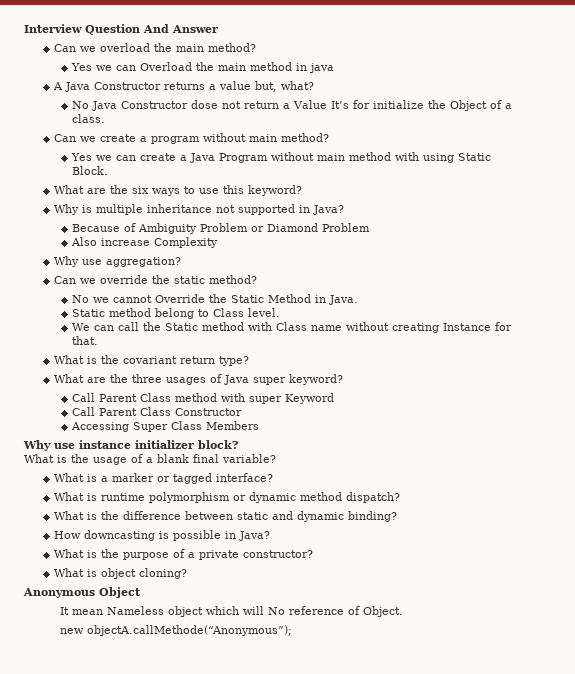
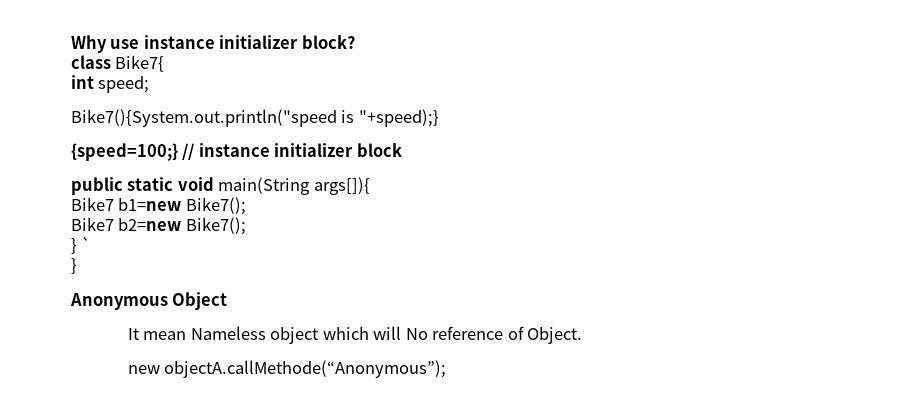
- Interview Question And Answer
- Can we overload the main method?
- Yes we can Overload the main method in java
- A Java Constructor returns a value but, what?
- No Java Constructor dose not return a Value It’s for initialize the Object of a class.
- Can we create a program without main method?
- Yes we can create a Java Program without main method with using Static Block.
- What are the six ways to use this keyword?
- Why is multiple inheritance not supported in Java?
- Because of Ambiguity Problem or Diamond Problem
- Also increase Complexity
- Why use aggregation?
- Can we override the static method?
- No we cannot Override the Static Method in Java.
- Static method belong to Class level.
- We can call the Static method with Class name without creating Instance for that.
- What is the covariant return type?
- What are the three usages of Java super keyword?
- Call Parent Class method with super Keyword
- Call Parent Class Constructor
- Accessing Super Class Members
- What is the usage of a blank final variable?
- What is a marker or tagged interface?
- What is runtime polymorphism or dynamic method dispatch?
- What is the difference between static and dynamic binding?
- How downcasting is possible in Java?
- What is the purpose of a private constructor?
- What is object cloning?
+ class Bike7{
+ int speed;
+ Bike7(){System.out.println("speed is "+speed);}
+ {speed=100;} // instance initializer block
+ public static void main(String args[]){
+ Bike7 b1=new Bike7();
+ Bike7 b2=new Bike7();
+ } `
+ }

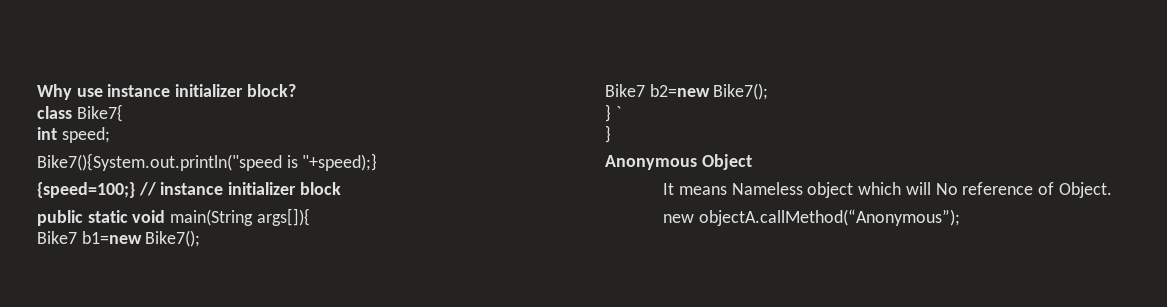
- It mean Nameless object which will No reference of Object.
+ It means Nameless object which will No reference of Object.
- new objectA.callMethode(“Anonymous”);
+ new objectA.callMethod(“Anonymous”);

